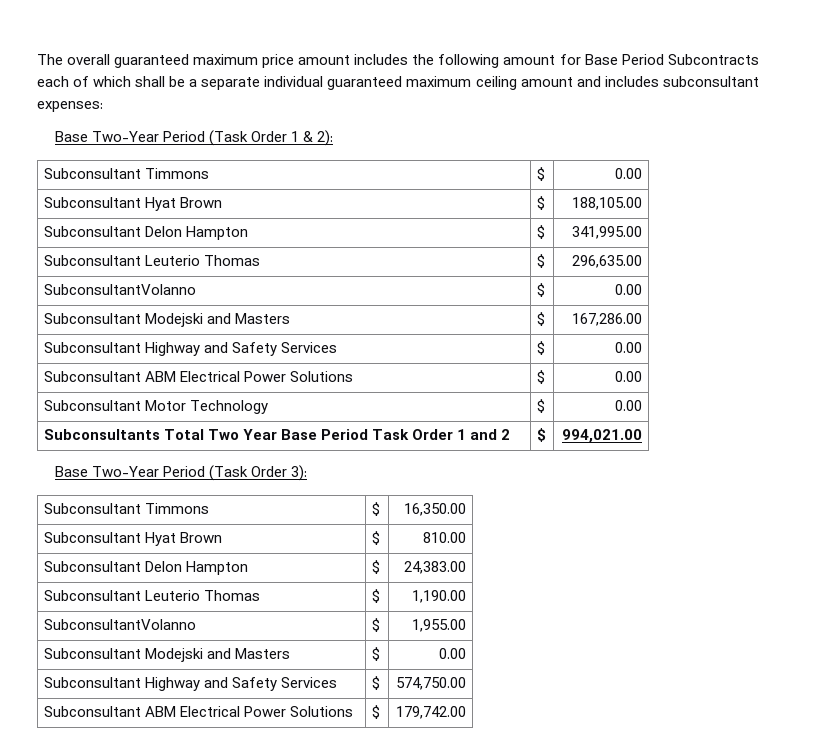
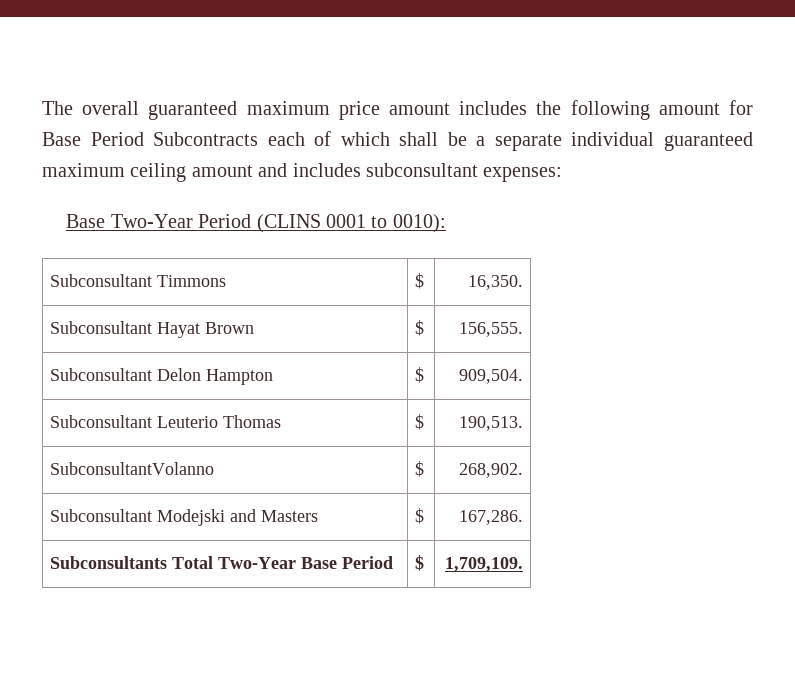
- Base Two-Year Period (Task Order 1 & 2):
- Subconsultant Timmons | $ | 0.00
- Subconsultant Hyat Brown | $ | 188,105.00
- Subconsultant Delon Hampton | $ | 341,995.00
- Subconsultant Leuterio Thomas | $ | 296,635.00
- SubconsultantVolanno | $ | 0.00
- Subconsultant Modejski and Masters | $ | 167,286.00
- Subconsultant Highway and Safety Services | $ | 0.00
- Subconsultant ABM Electrical Power Solutions | $ | 0.00
- Subconsultant Motor Technology | $ | 0.00
- Subconsultants Total Two Year Base Period Task Order 1 and 2 | $ | 994,021.00
- Base Two-Year Period (Task Order 3):
- Subconsultant Timmons | $ | 16,350.00
- Subconsultant Hyat Brown | $ | 810.00
- Subconsultant Delon Hampton | $ | 24,383.00
- Subconsultant Leuterio Thomas | $ | 1,190.00
- SubconsultantVolanno | $ | 1,955.00
- Subconsultant Modejski and Masters | $ | 0.00
- Subconsultant Highway and Safety Services | $ | 574,750.00
- Subconsultant ABM Electrical Power Solutions | $ | 179,742.00
+ Base Two-Year Period (CLINS 0001 to 0010):
+ Subconsultant Timmons | $ | 16,350.
+ Subconsultant Hayat Brown | $ | 156,555.
+ Subconsultant Delon Hampton | $ | 909,504.
+ Subconsultant Leuterio Thomas | $ | 190,513.
+ SubconsultantVolanno | $ | 268,902.
+ Subconsultant Modejski and Masters | $ | 167,286.
+ Subconsultants Total Two-Year Base Period | $ | 1,709,109.

